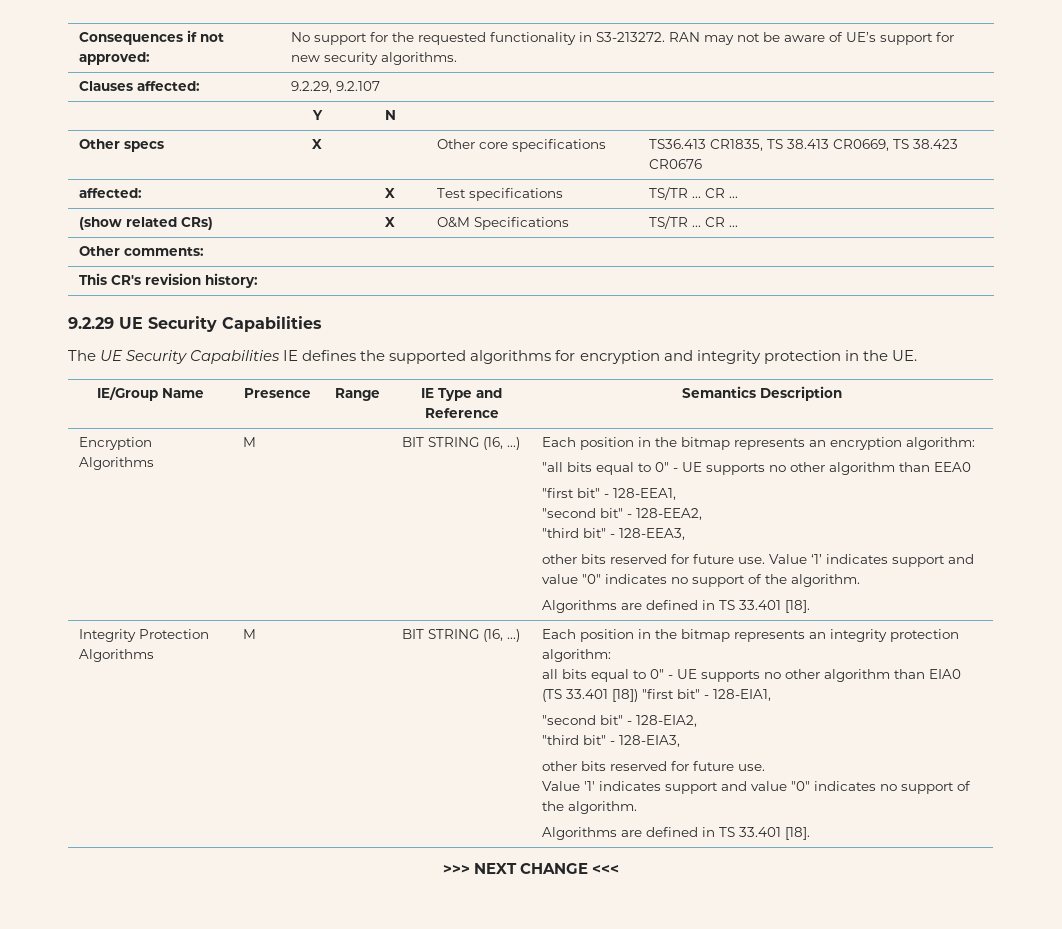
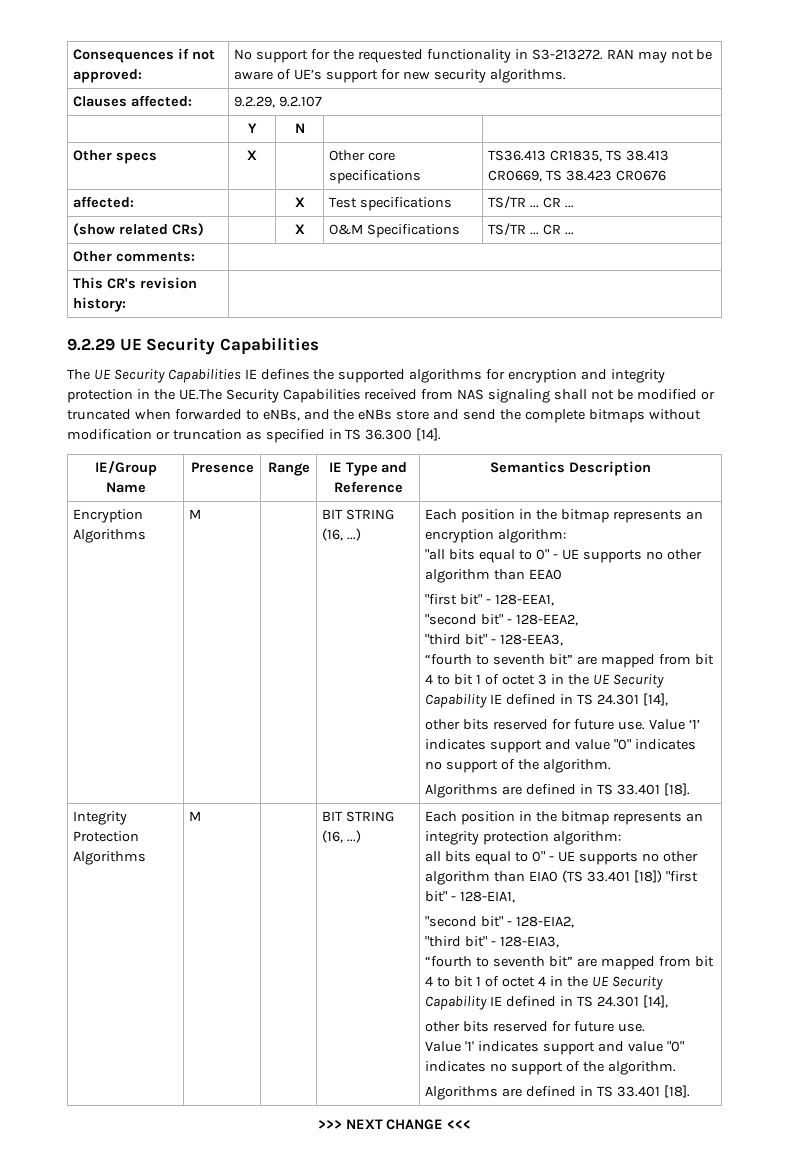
- The UE Security Capabilities IE defines the supported algorithms for encryption and integrity protection in the UE.
+ The UE Security Capabilities IE defines the supported algorithms for encryption and integrity protection in the UE.The Security Capabilities received from NAS signaling shall not be modified or truncated when forwarded to eNBs, and the eNBs store and send the complete bitmaps without modification or truncation as specified in TS 36.300 [14].
+ “fourth to seventh bit” are mapped from bit 4 to bit 1 of octet 3 in the UE Security Capability IE defined in TS 24.301 [14],
+ “fourth to seventh bit” are mapped from bit 4 to bit 1 of octet 4 in the UE Security Capability IE defined in TS 24.301 [14],

